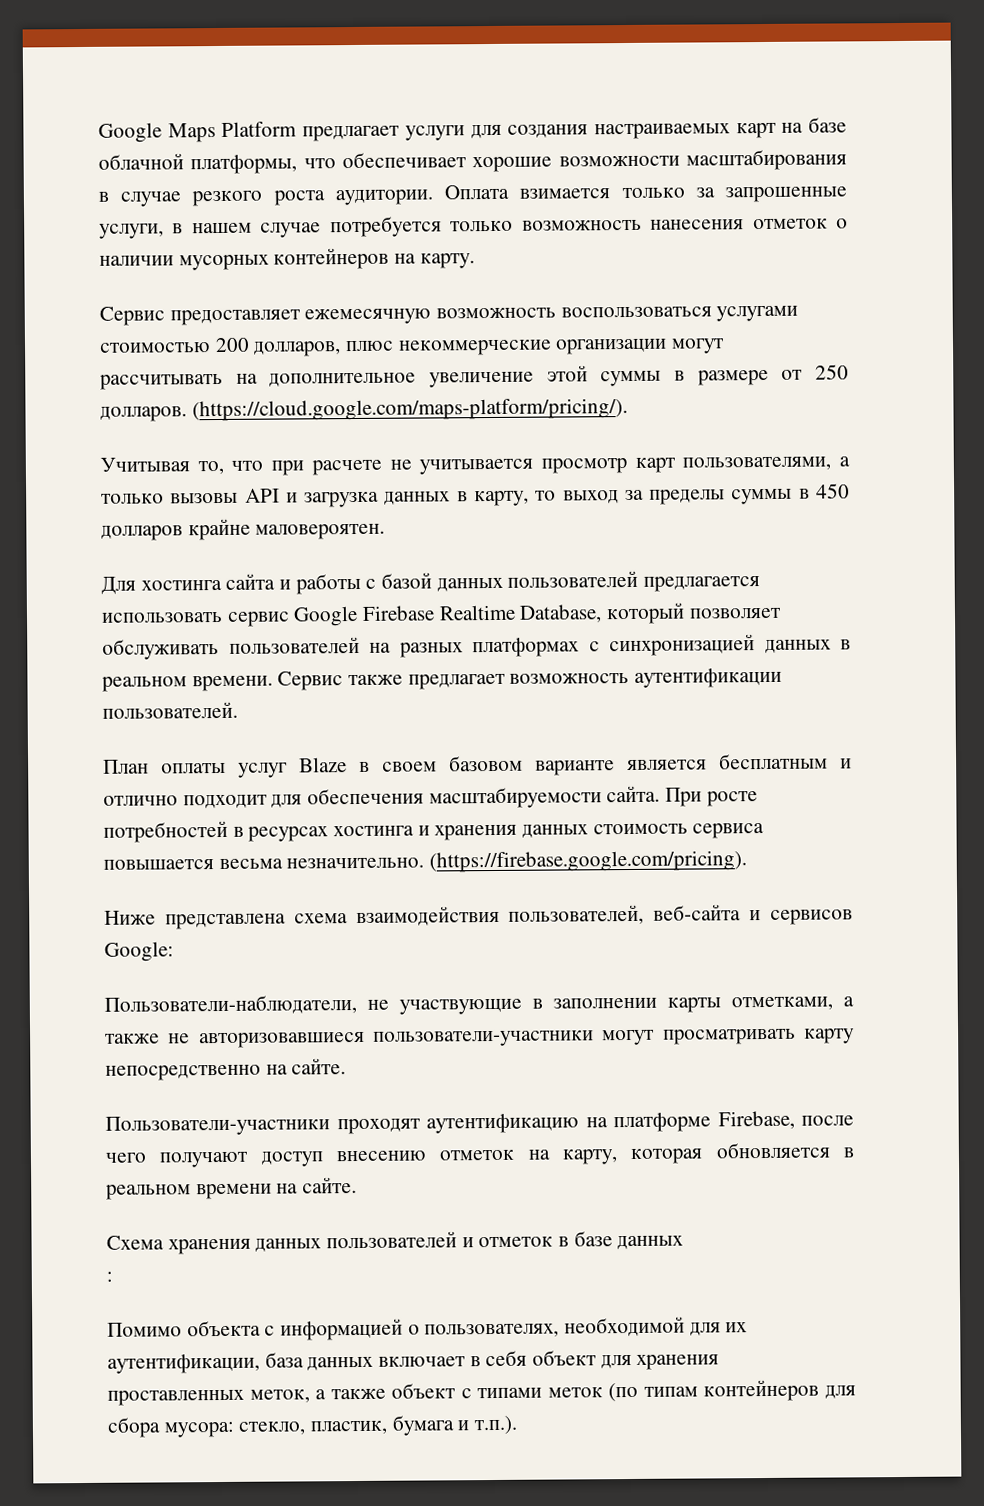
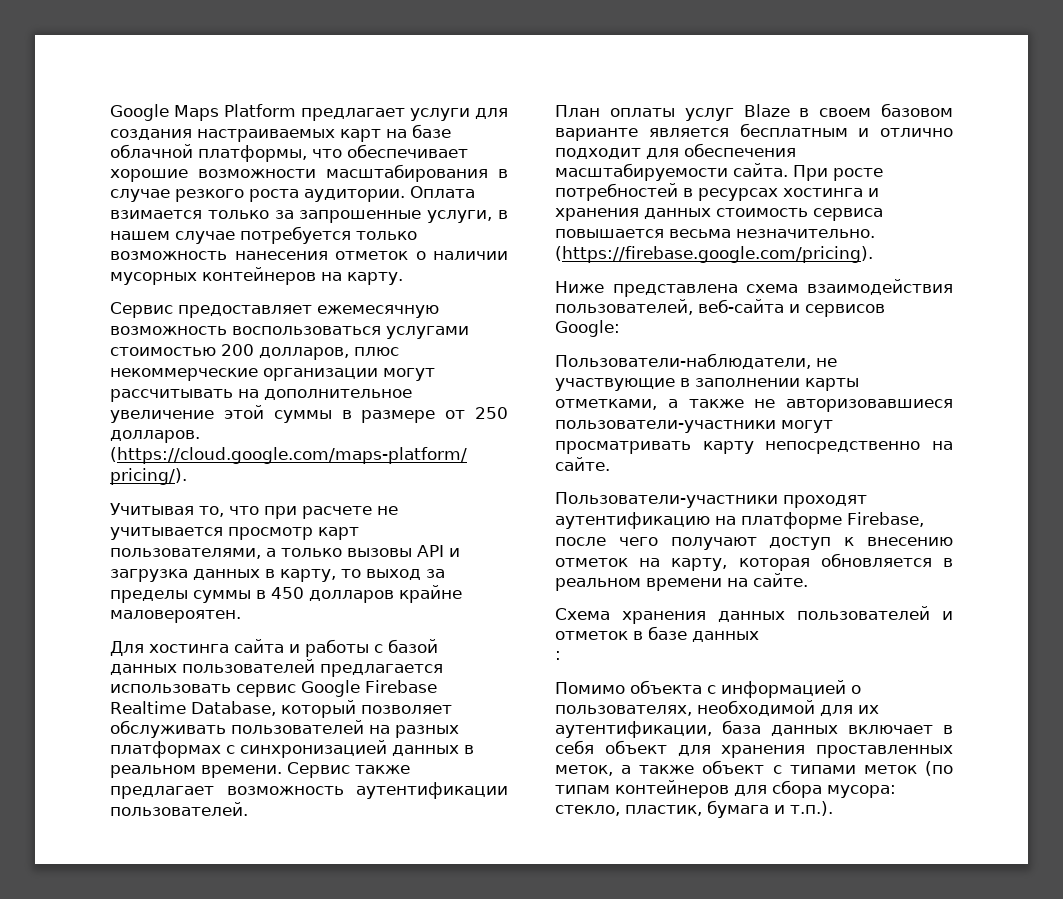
- Пользователи-участники проходят аутентификацию на платформе Firebase, после чего получают доступ внесению отметок на карту, которая обновляется в реальном времени на сайте.
+ Пользователи-участники проходят аутентификацию на платформе Firebase, после чего получают доступ к внесению отметок на карту, которая обновляется в реальном времени на сайте.

